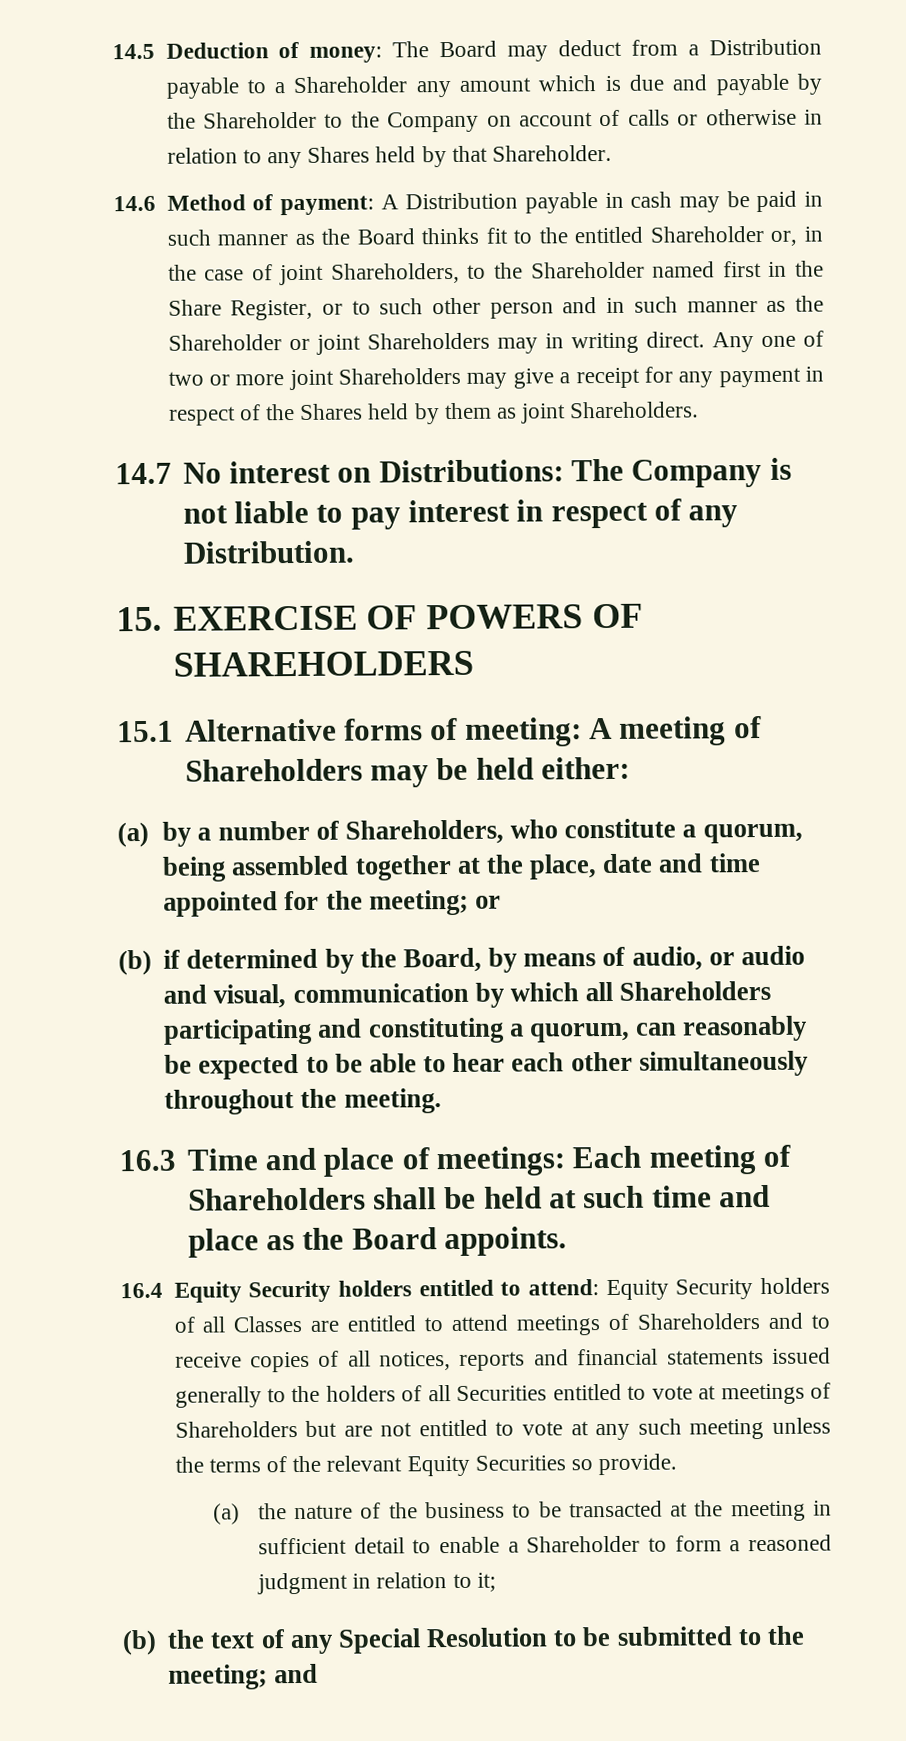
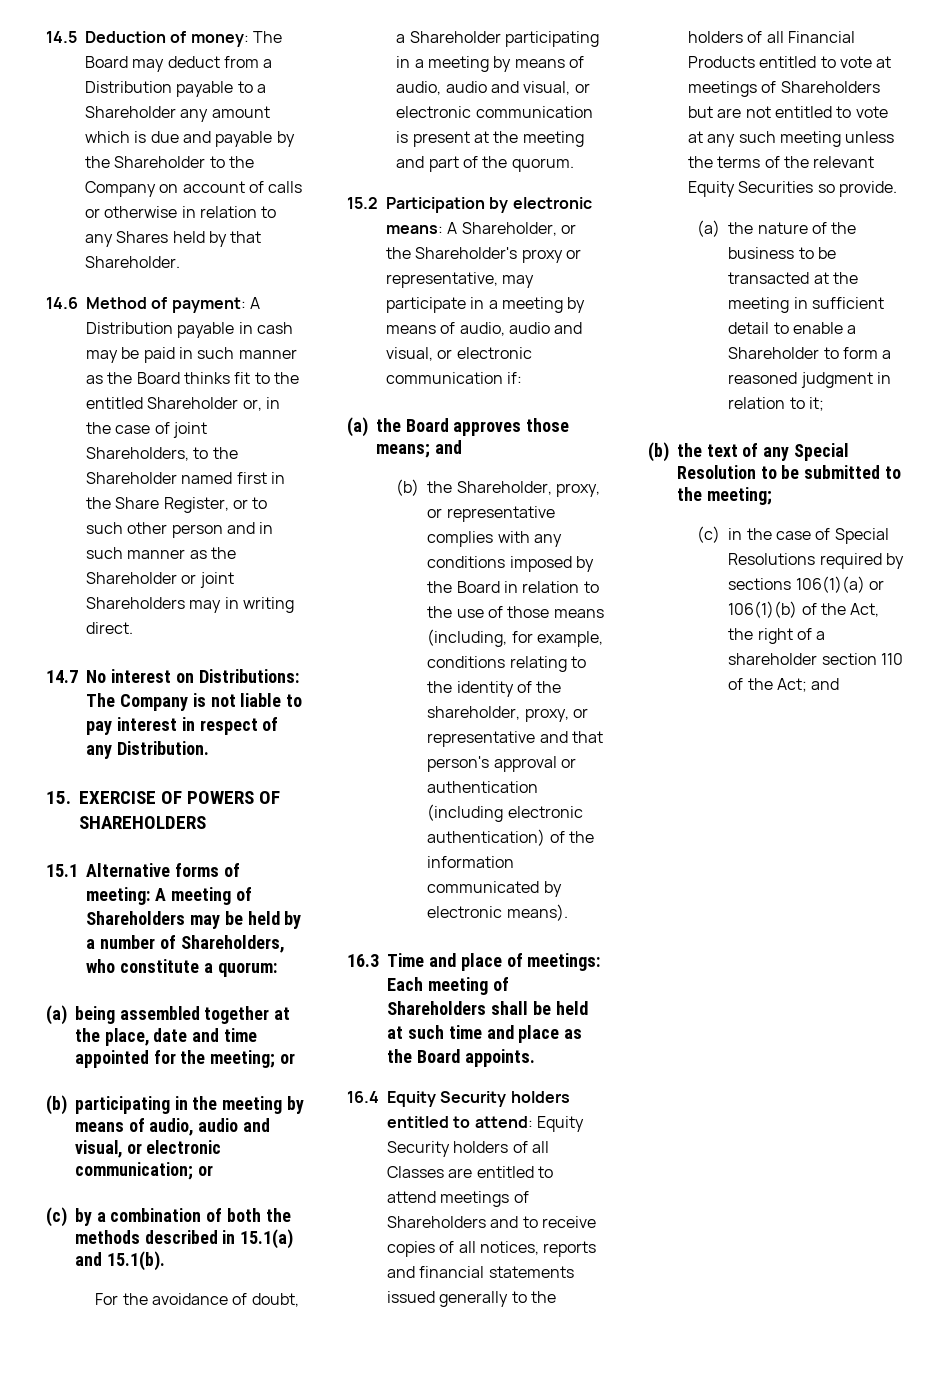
- Any one of two or more joint Shareholders may give a receipt for any payment in respect of the Shares held by them as joint Shareholders.
- 15.1 Alternative forms of meeting: A meeting of Shareholders may be held either:
- (a) by a number of Shareholders, who constitute a quorum, being assembled together at the place, date and time appointed for the meeting; or
+ 15.1 Alternative forms of meeting: A meeting of Shareholders may be held by a number of Shareholders, who constitute a quorum:
+ (a) being assembled together at the place, date and time appointed for the meeting; or
- (b) if determined by the Board, by means of audio, or audio and visual, communication by which all Shareholders participating and constituting a quorum, can reasonably be expected to be able to hear each other simultaneously throughout the meeting.
+ (b) participating in the meeting by means of audio, audio and visual, or electronic communication; or
+ (c) by a combination of both the methods described in 15.1(a) and 15.1(b).
+ For the avoidance of doubt, a Shareholder participating in a meeting by means of audio, audio and visual, or electronic communication is present at the meeting and part of the quorum.
+ 15.2 Participation by electronic means: A Shareholder, or the Shareholder's proxy or representative, may participate in a meeting by means of audio, audio and visual, or electronic communication if:
+ (a) the Board approves those means; and
+ (b) the Shareholder, proxy, or representative complies with any conditions imposed by the Board in relation to the use of those means (including, for example, conditions relating to the identity of the shareholder, proxy, or representative and that person's approval or authentication (including electronic authentication) of the information communicated by electronic means).
- Equity Security holders of all Classes are entitled to attend meetings of Shareholders and to receive copies of all notices, reports and financial statements issued generally to the holders of all Securities entitled to vote at meetings of Shareholders but are not entitled to vote at any such meeting unless the terms of the relevant Equity Securities so provide.
+ Equity Security holders of all Classes are entitled to attend meetings of Shareholders and to receive copies of all notices, reports and financial statements issued generally to the holders of all Financial Products entitled to vote at meetings of Shareholders but are not entitled to vote at any such meeting unless the terms of the relevant Equity Securities so provide.
- (b) the text of any Special Resolution to be submitted to the meeting; and
+ (b) the text of any Special Resolution to be submitted to the meeting;
+ (c) in the case of Special Resolutions required by sections 106(1)(a) or 106(1)(b) of the Act, the right of a shareholder section 110 of the Act; and

